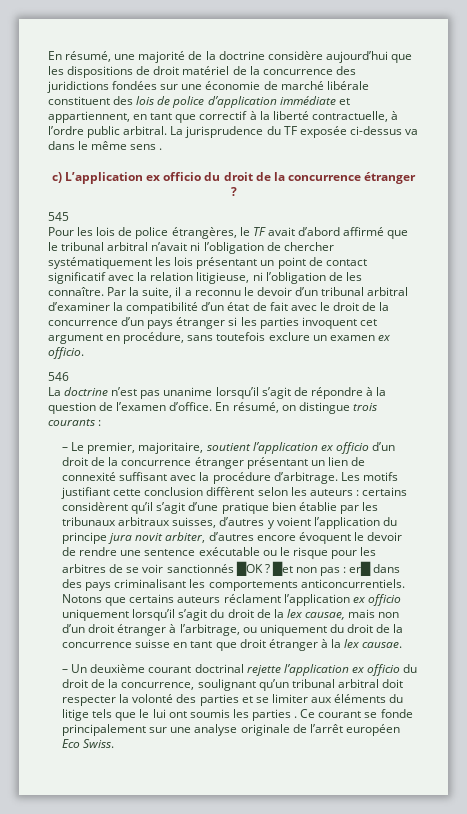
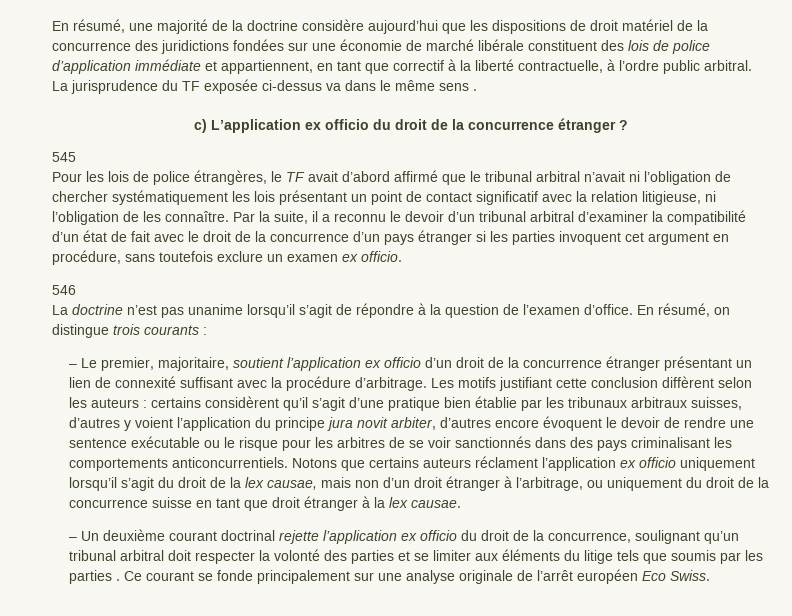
- Les motifs justifiant cette conclusion diffèrent selon les auteurs : certains considèrent qu’il s’agit d’une pratique bien établie par les tribunaux arbitraux suisses, d’autres y voient l’application du principe jura novit arbiter, d’autres encore évoquent le devoir de rendre une sentence exécutable ou le risque pour les arbitres de se voir sanctionnés █OK ? █et non pas : er█ dans des pays criminalisant les comportements anticoncurrentiels.
+ Les motifs justifiant cette conclusion diffèrent selon les auteurs : certains considèrent qu’il s’agit d’une pratique bien établie par les tribunaux arbitraux suisses, d’autres y voient l’application du principe jura novit arbiter, d’autres encore évoquent le devoir de rendre une sentence exécutable ou le risque pour les arbitres de se voir sanctionnés dans des pays criminalisant les comportements anticoncurrentiels.
- – Un deuxième courant doctrinal rejette l’application ex officio du droit de la concurrence, soulignant qu’un tribunal arbitral doit respecter la volonté des parties et se limiter aux éléments du litige tels que le lui ont soumis les parties .
+ – Un deuxième courant doctrinal rejette l’application ex officio du droit de la concurrence, soulignant qu’un tribunal arbitral doit respecter la volonté des parties et se limiter aux éléments du litige tels que soumis par les parties .

